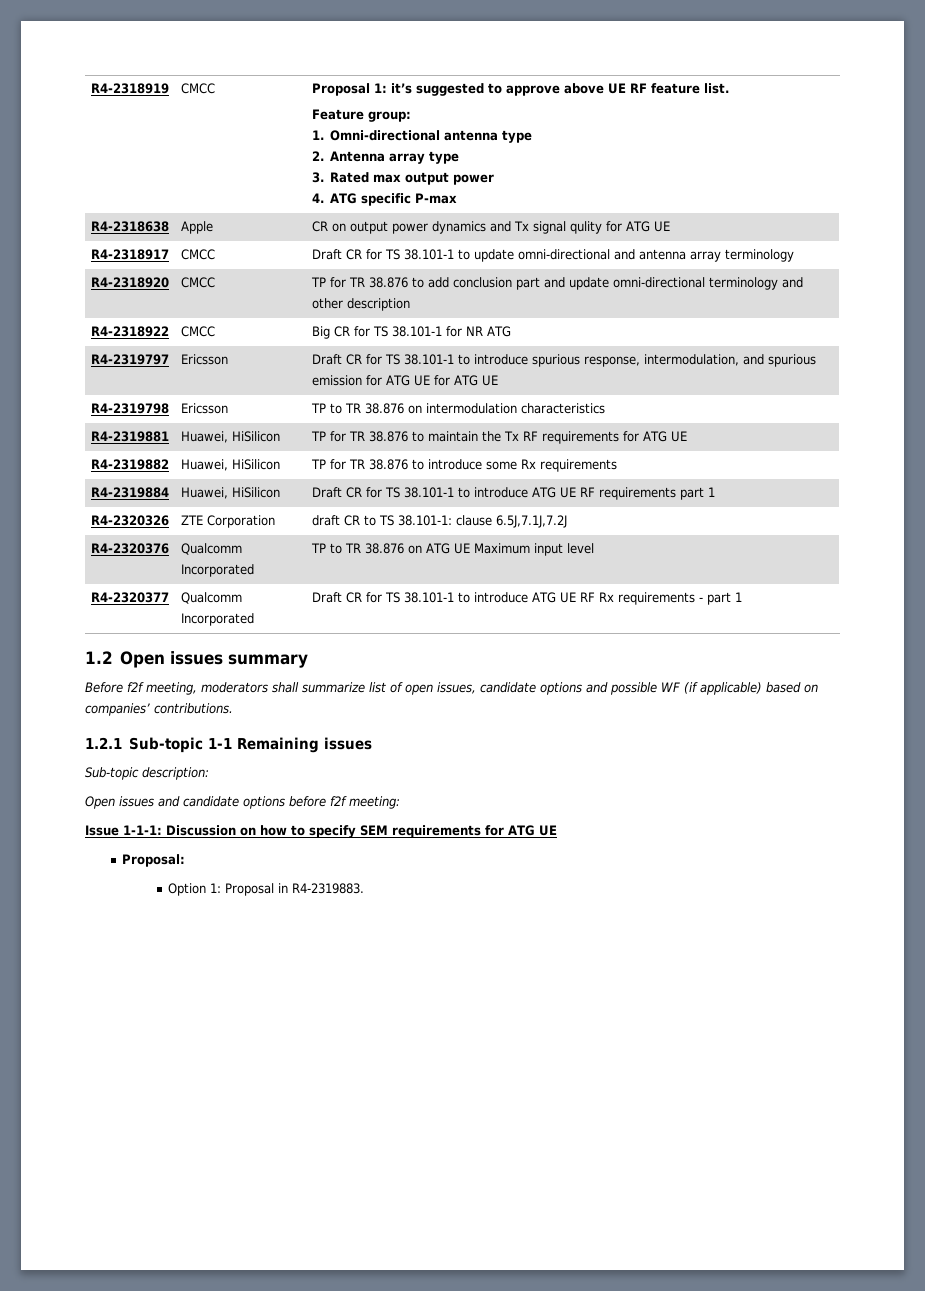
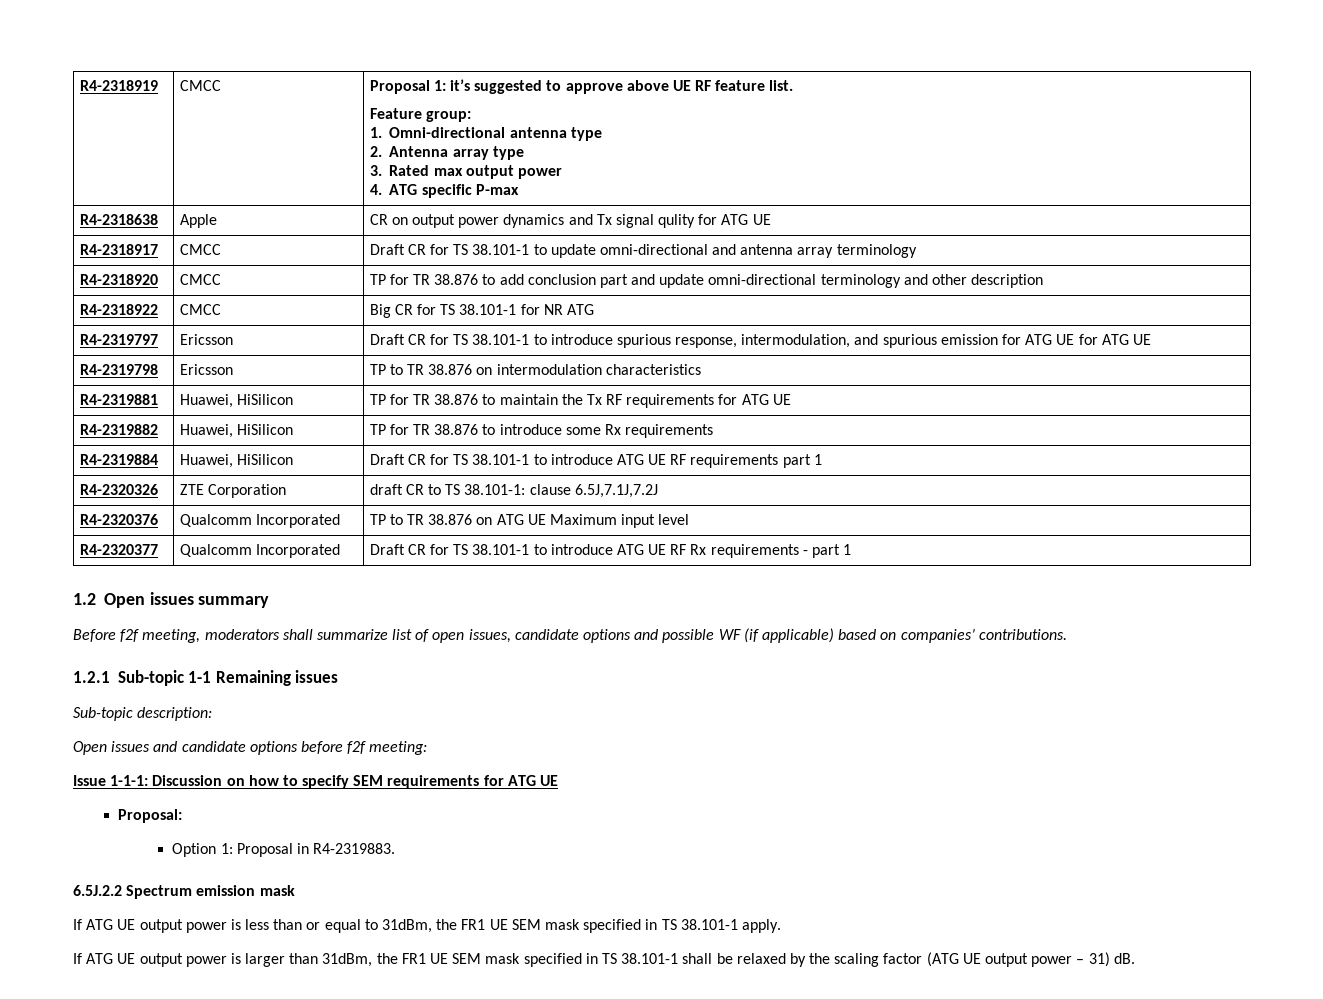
+ 6.5J.2.2 Spectrum emission mask
+ If ATG UE output power is less than or equal to 31dBm, the FR1 UE SEM mask specified in TS 38.101-1 apply.
+ If ATG UE output power is larger than 31dBm, the FR1 UE SEM mask specified in TS 38.101-1 shall be relaxed by the scaling factor (ATG UE output power – 31) dB.

